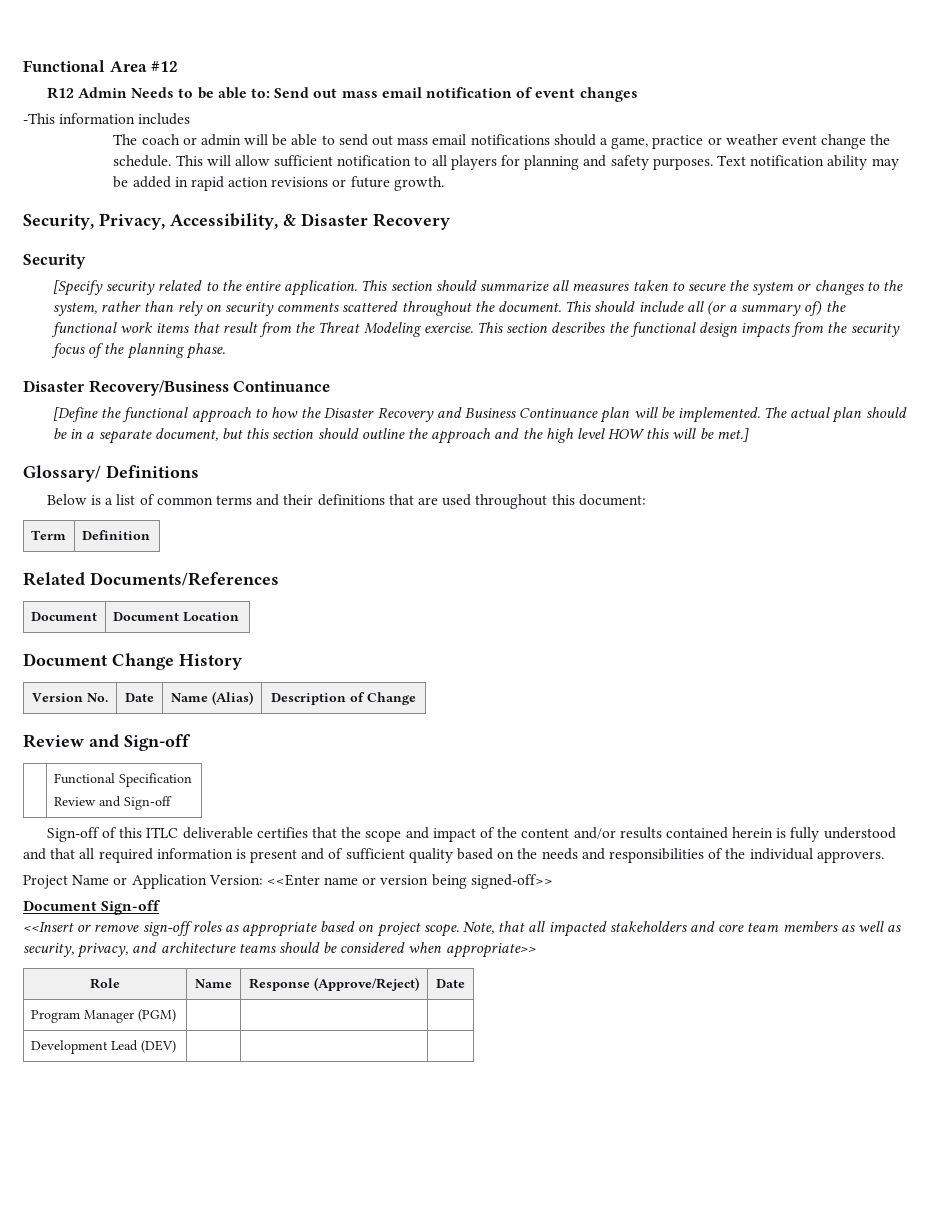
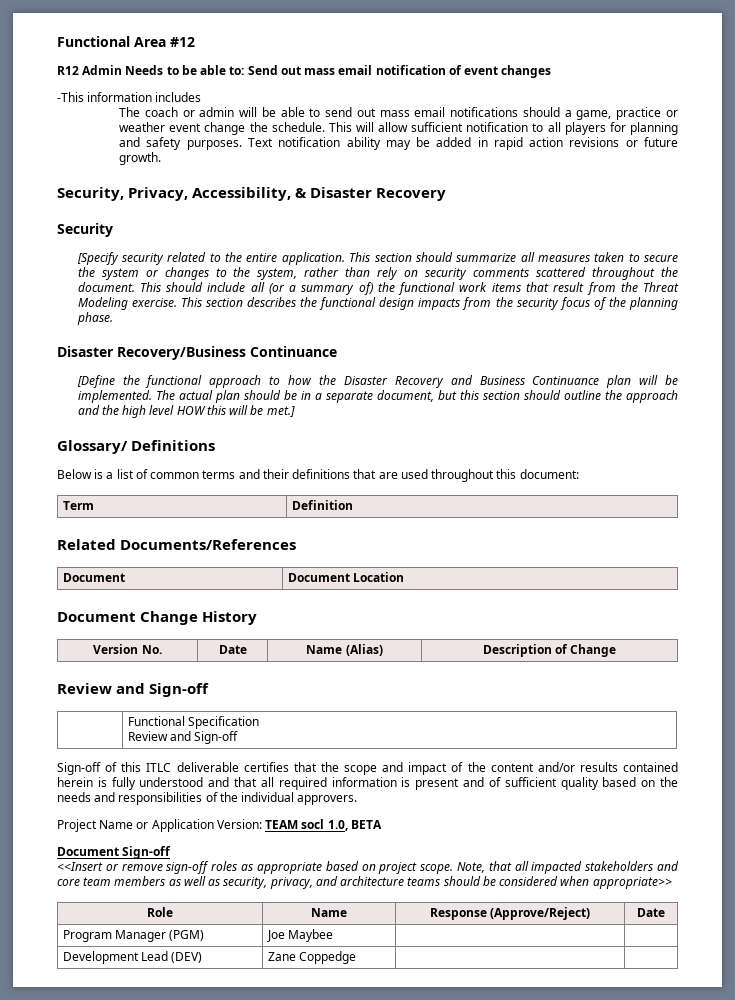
- Project Name or Application Version: <<Enter name or version being signed-off>>
+ Project Name or Application Version: TEAM socl 1.0, BETA
- Program Manager (PGM) | | |
+ Program Manager (PGM) | Joe Maybee | |
- Development Lead (DEV) | | |
+ Development Lead (DEV) | Zane Coppedge | |

